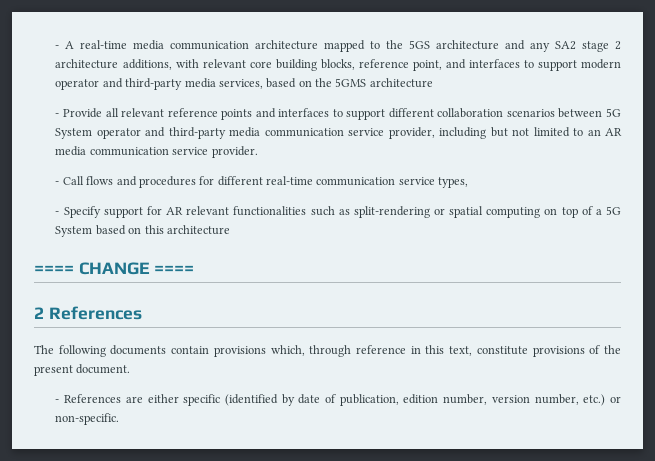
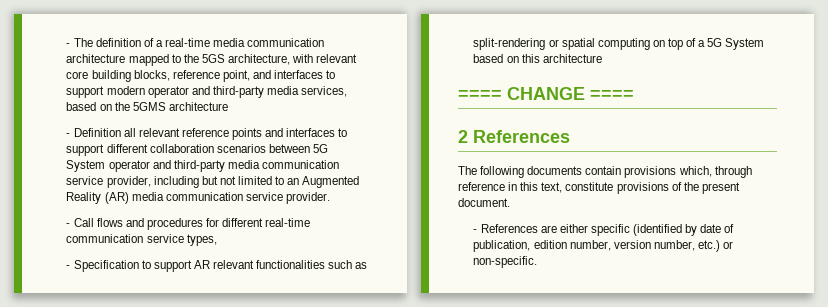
- - A real-time media communication architecture mapped to the 5GS architecture and any SA2 stage 2 architecture additions, with relevant core building blocks, reference point, and interfaces to support modern operator and third-party media services, based on the 5GMS architecture
+ - The definition of a real-time media communication architecture mapped to the 5GS architecture, with relevant core building blocks, reference point, and interfaces to support modern operator and third-party media services, based on the 5GMS architecture
- - Provide all relevant reference points and interfaces to support different collaboration scenarios between 5G System operator and third-party media communication service provider, including but not limited to an AR media communication service provider.
+ - Definition all relevant reference points and interfaces to support different collaboration scenarios between 5G System operator and third-party media communication service provider, including but not limited to an Augmented Reality (AR) media communication service provider.
- - Specify support for AR relevant functionalities such as split-rendering or spatial computing on top of a 5G System based on this architecture
+ - Specification to support AR relevant functionalities such as split-rendering or spatial computing on top of a 5G System based on this architecture

